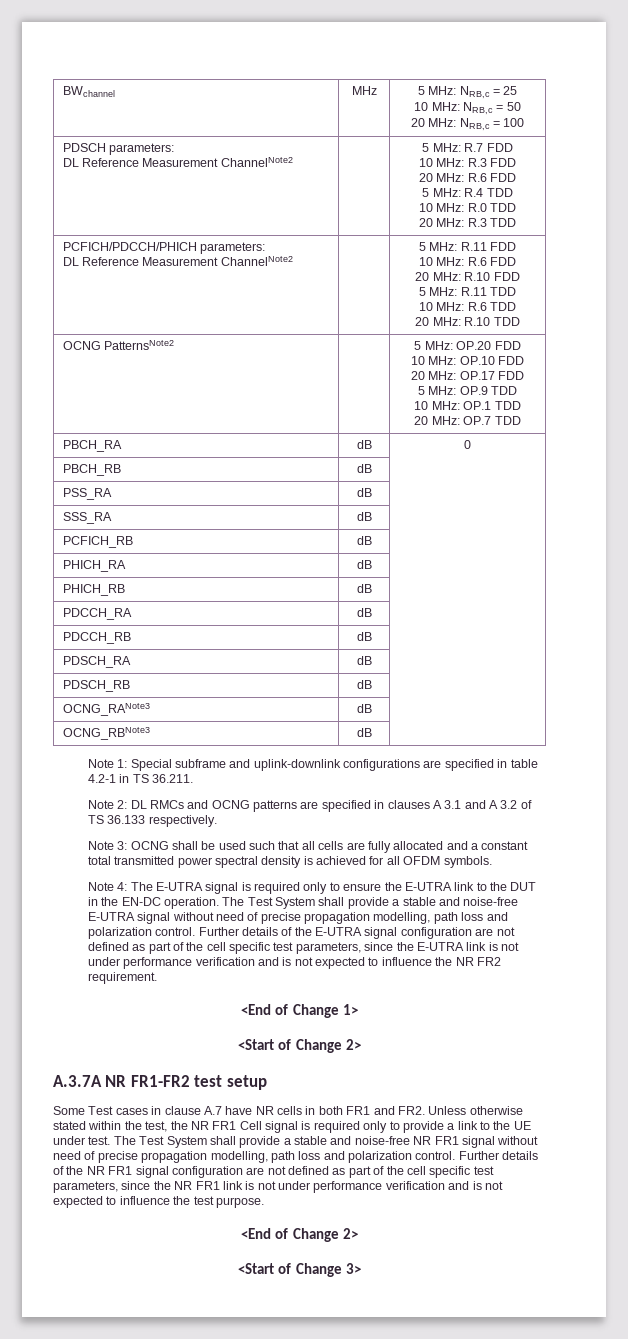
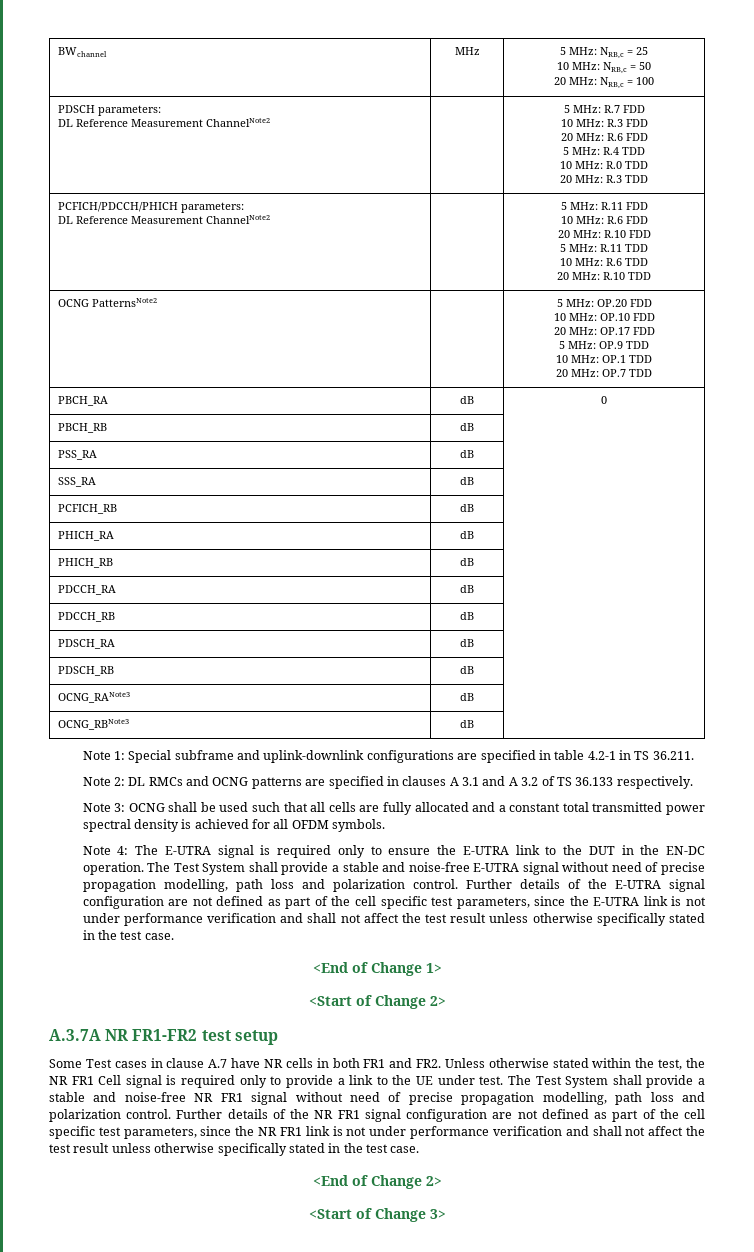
- Further details of the E-UTRA signal configuration are not defined as part of the cell specific test parameters, since the E-UTRA link is not under performance verification and is not expected to influence the NR FR2 requirement.
+ Further details of the E-UTRA signal configuration are not defined as part of the cell specific test parameters, since the E-UTRA link is not under performance verification and shall not affect the test result unless otherwise specifically stated in the test case.
- Further details of the NR FR1 signal configuration are not defined as part of the cell specific test parameters, since the NR FR1 link is not under performance verification and is not expected to influence the test purpose.
+ Further details of the NR FR1 signal configuration are not defined as part of the cell specific test parameters, since the NR FR1 link is not under performance verification and shall not affect the test result unless otherwise specifically stated in the test case.

